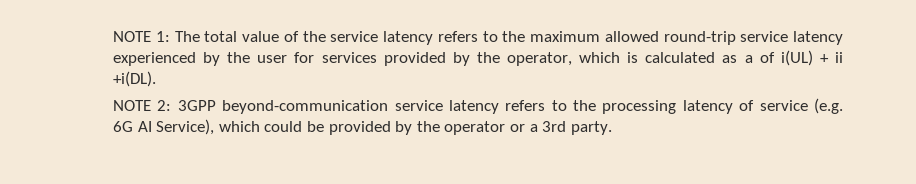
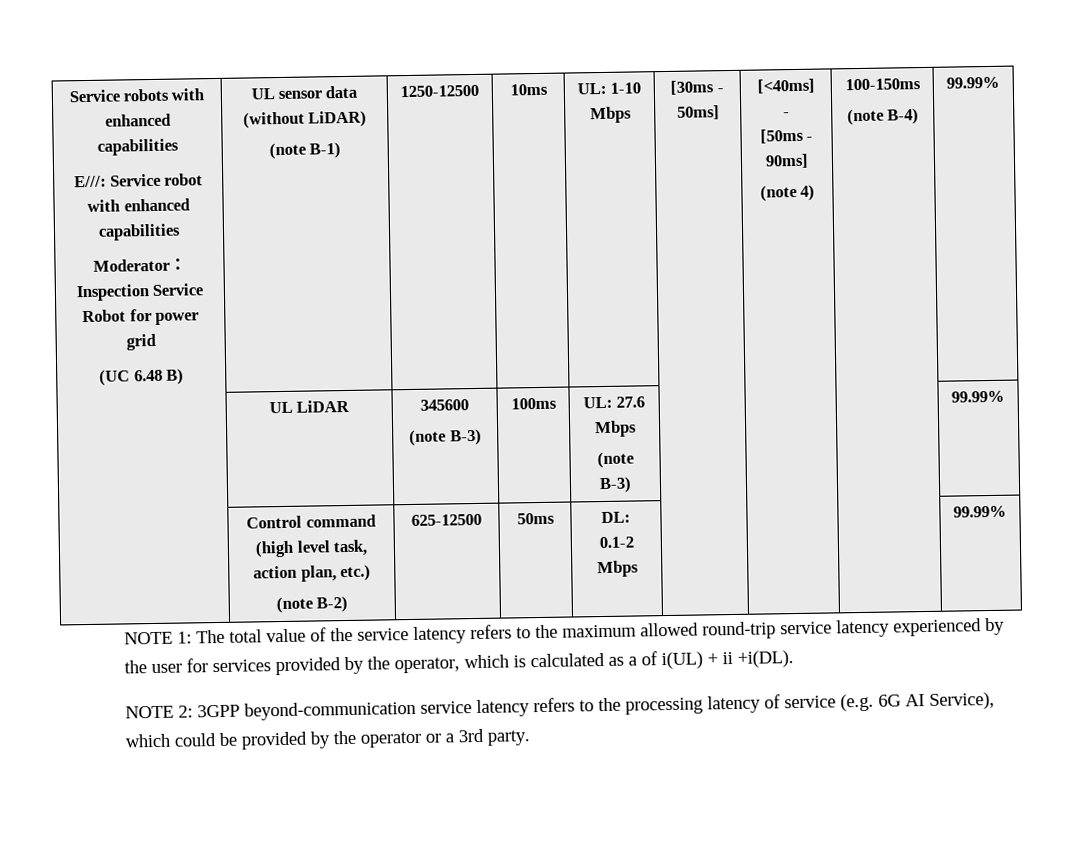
+ Service robots with enhanced capabilities
+ E///: Service robot with enhanced capabilities
+ Moderator：Inspection Service Robot for power grid
+ (UC 6.48 B) | UL sensor data (without LiDAR)
+ (note B-1) | 1250-12500 | 10ms | UL: 1-10 Mbps | [30ms - 50ms] | [<40ms] -
+ [50ms - 90ms]
+ (note 4) | 100-150ms
+ (note B-4) | 99.99%
+ | UL LiDAR | 345600
+ (note B-3) | 100ms | UL: 27.6 Mbps
+ (note B-3) | | | | 99.99%
+ | Control command (high level task, action plan, etc.)
+ (note B-2) | 625-12500 | 50ms | DL: 0.1-2 Mbps | | | | 99.99%

